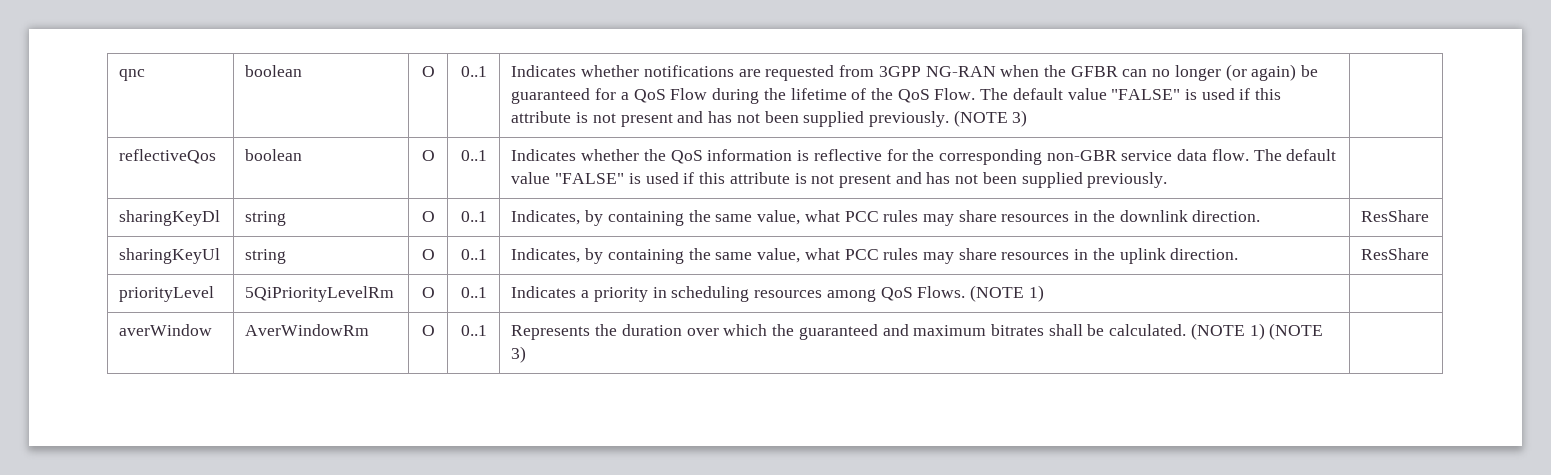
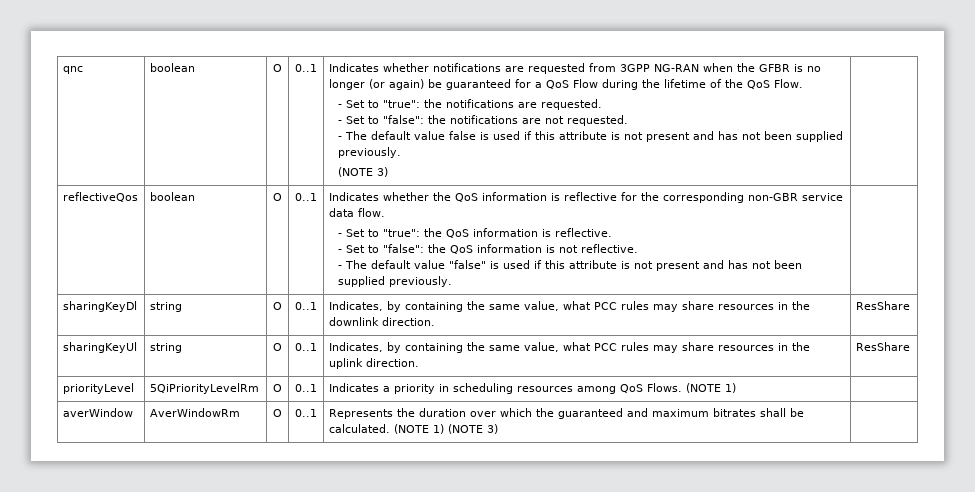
- Indicates whether notifications are requested from 3GPP NG-RAN when the GFBR can no longer (or again) be guaranteed for a QoS Flow during the lifetime of the QoS Flow. The default value "FALSE" is used if this attribute is not present and has not been supplied previously. (NOTE 3)
+ Indicates whether notifications are requested from 3GPP NG-RAN when the GFBR is no longer (or again) be guaranteed for a QoS Flow during the lifetime of the QoS Flow.
+ - Set to "true": the notifications are requested.
+ - Set to "false": the notifications are not requested.
+ - The default value false is used if this attribute is not present and has not been supplied previously.
+ (NOTE 3)
- Indicates whether the QoS information is reflective for the corresponding non-GBR service data flow. The default value "FALSE" is used if this attribute is not present and has not been supplied previously.
+ Indicates whether the QoS information is reflective for the corresponding non-GBR service data flow.
+ - Set to "true": the QoS information is reflective.
+ - Set to "false": the QoS information is not reflective.
+ - The default value "false" is used if this attribute is not present and has not been supplied previously.

